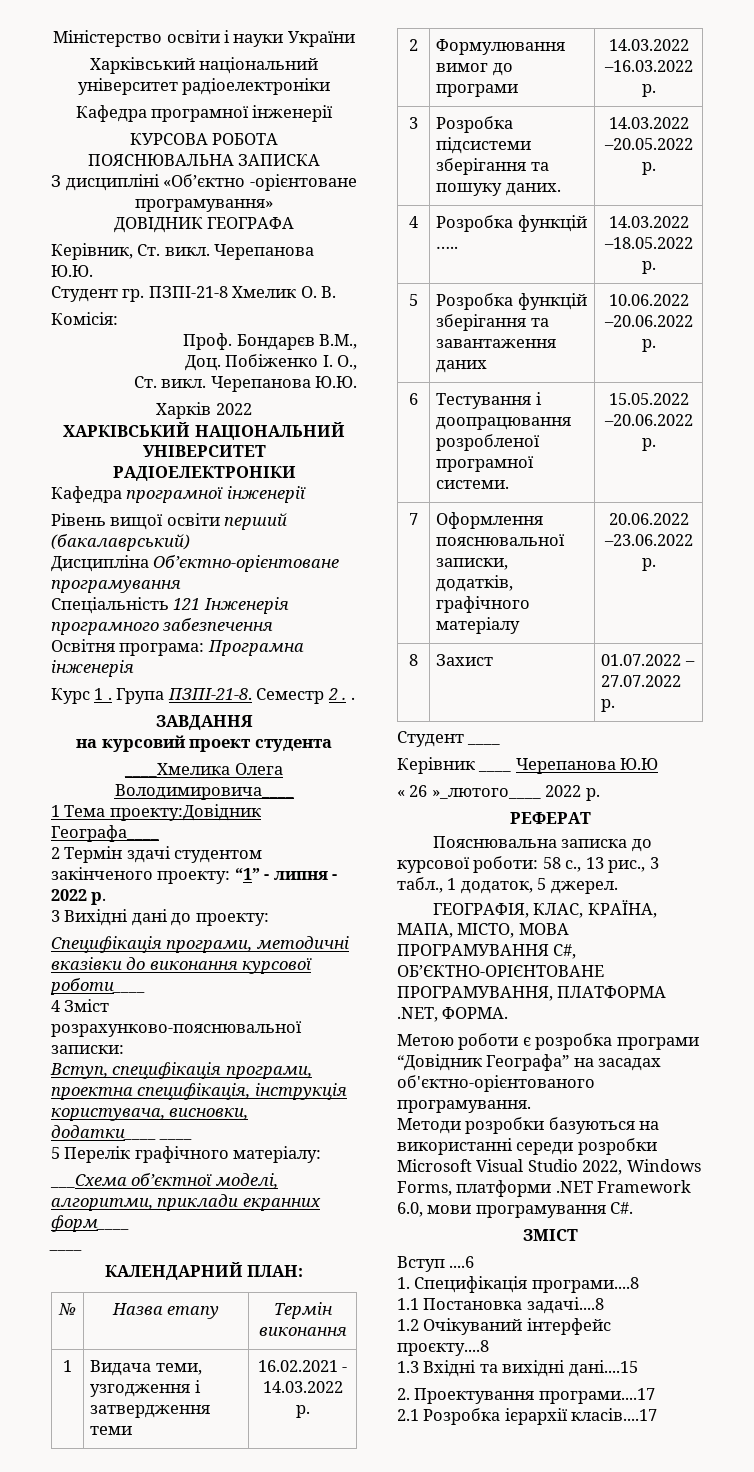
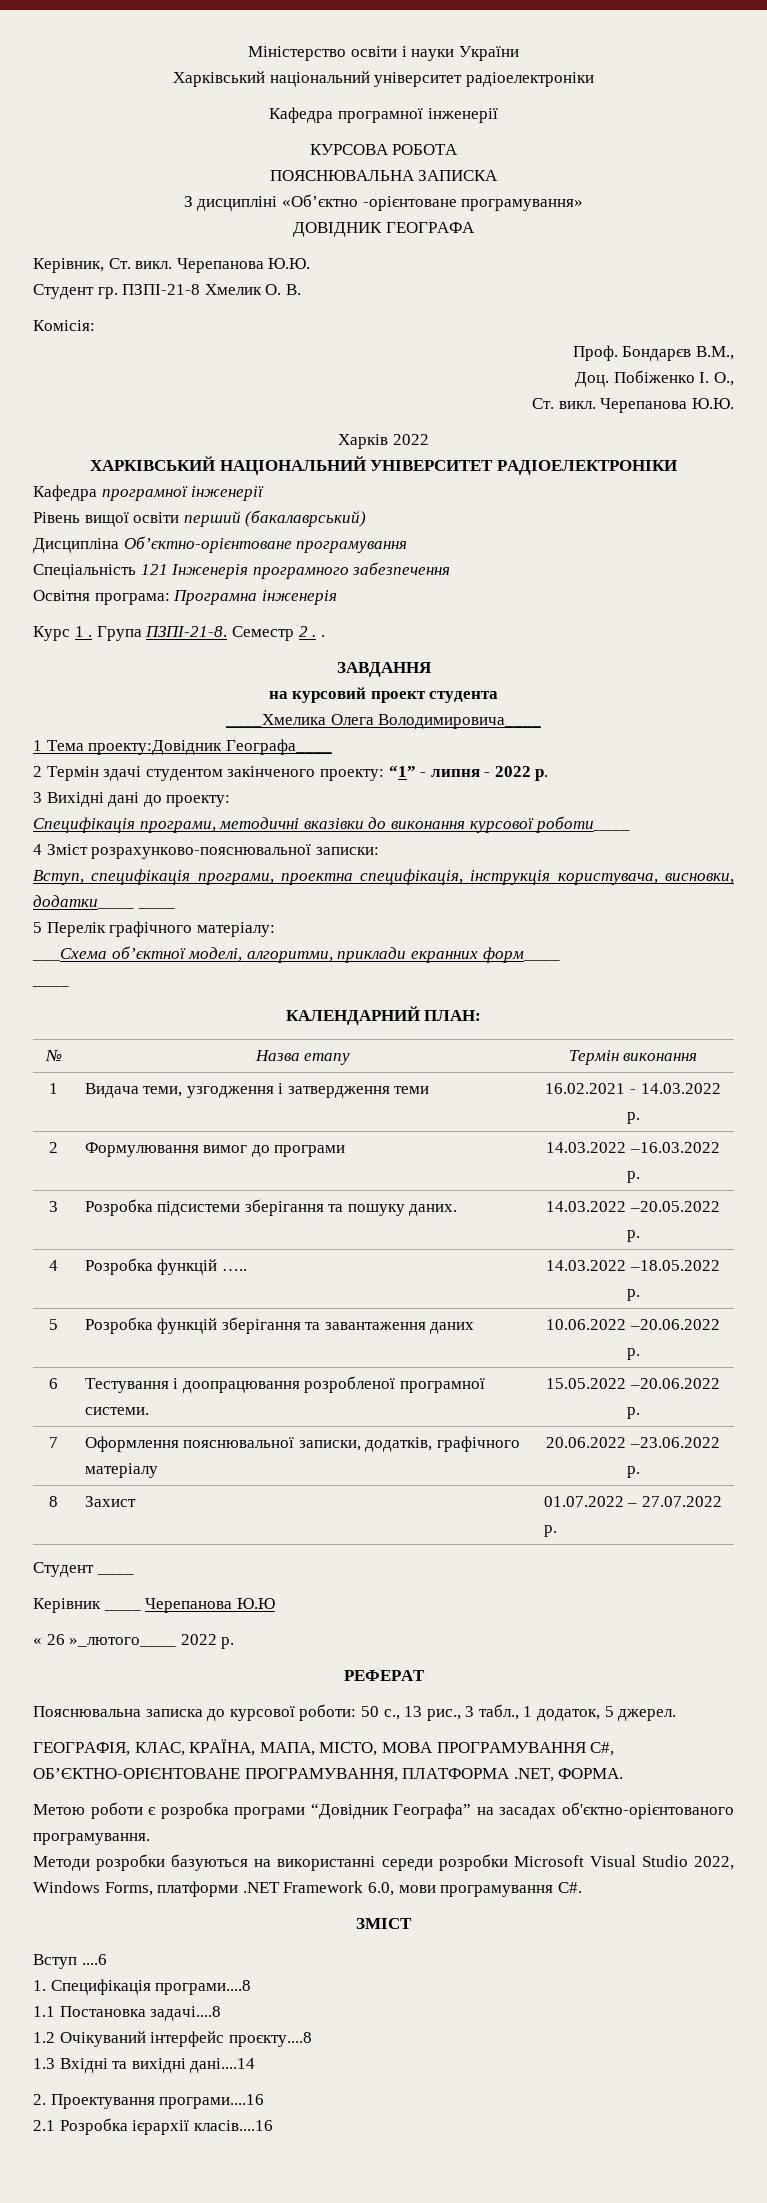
- Пояснювальна записка до курсової роботи: 58 с., 13 рис., 3 табл., 1 додаток, 5 джерел.
+ Пояснювальна записка до курсової роботи: 50 с., 13 рис., 3 табл., 1 додаток, 5 джерел.
- 1.3 Вхідні та вихідні дані....15
+ 1.3 Вхідні та вихідні дані....14
- 2. Проектування програми....17
+ 2. Проектування програми....16
- 2.1 Розробка ієрархії класів....17
+ 2.1 Розробка ієрархії класів....16

